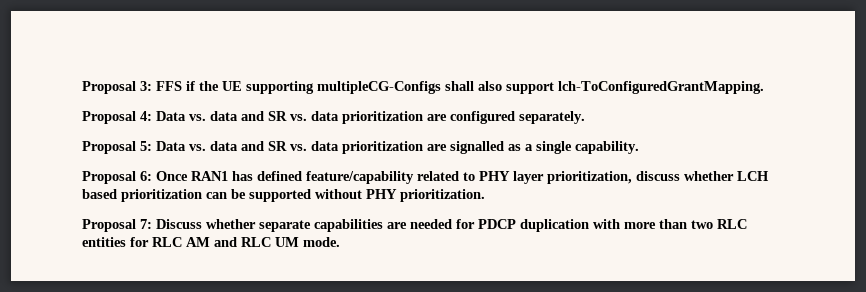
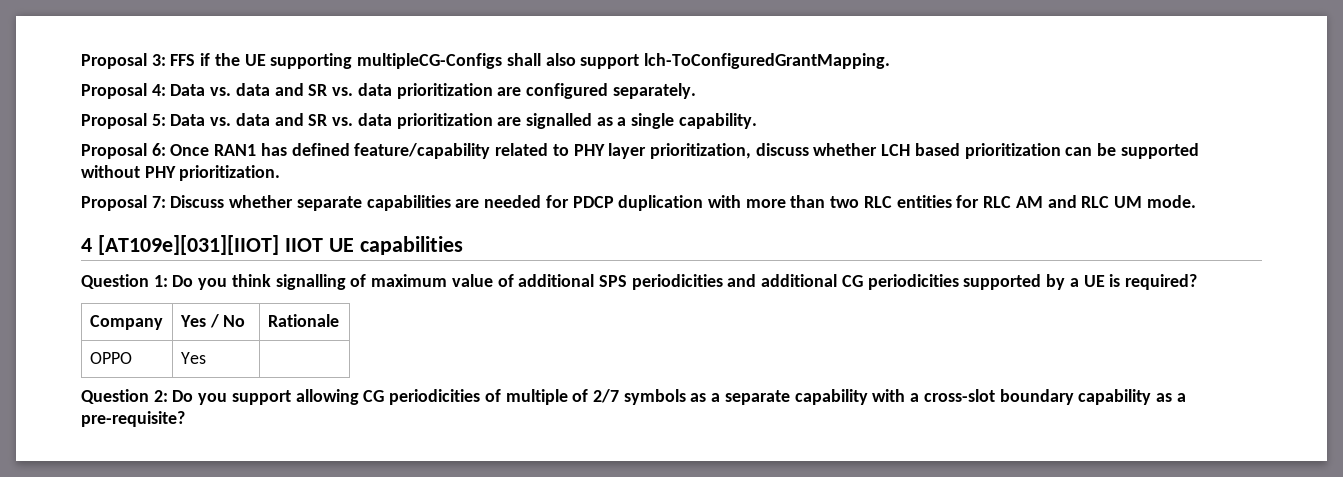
+ 4 [AT109e][031][IIOT] IIOT UE capabilities
+ Question 1: Do you think signalling of maximum value of additional SPS periodicities and additional CG periodicities supported by a UE is required?
+ Company | Yes / No | Rationale
+ OPPO | Yes |
+ Question 2: Do you support allowing CG periodicities of multiple of 2/7 symbols as a separate capability with a cross-slot boundary capability as a pre-requisite?

